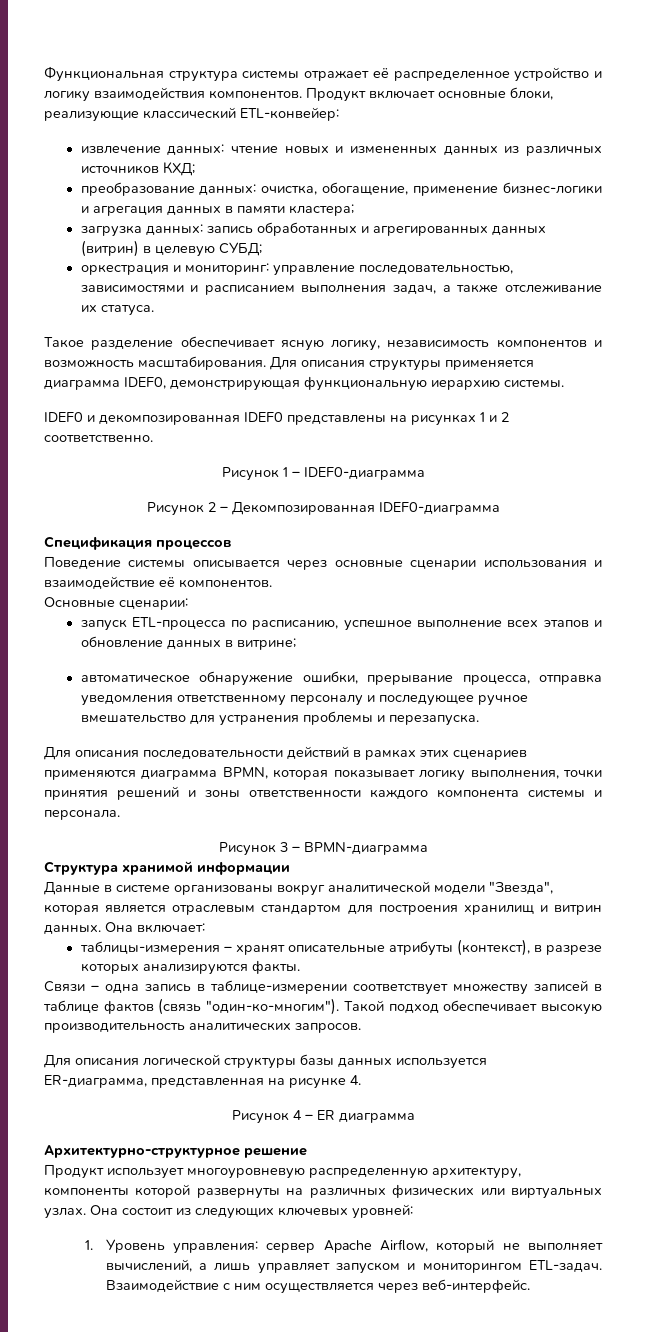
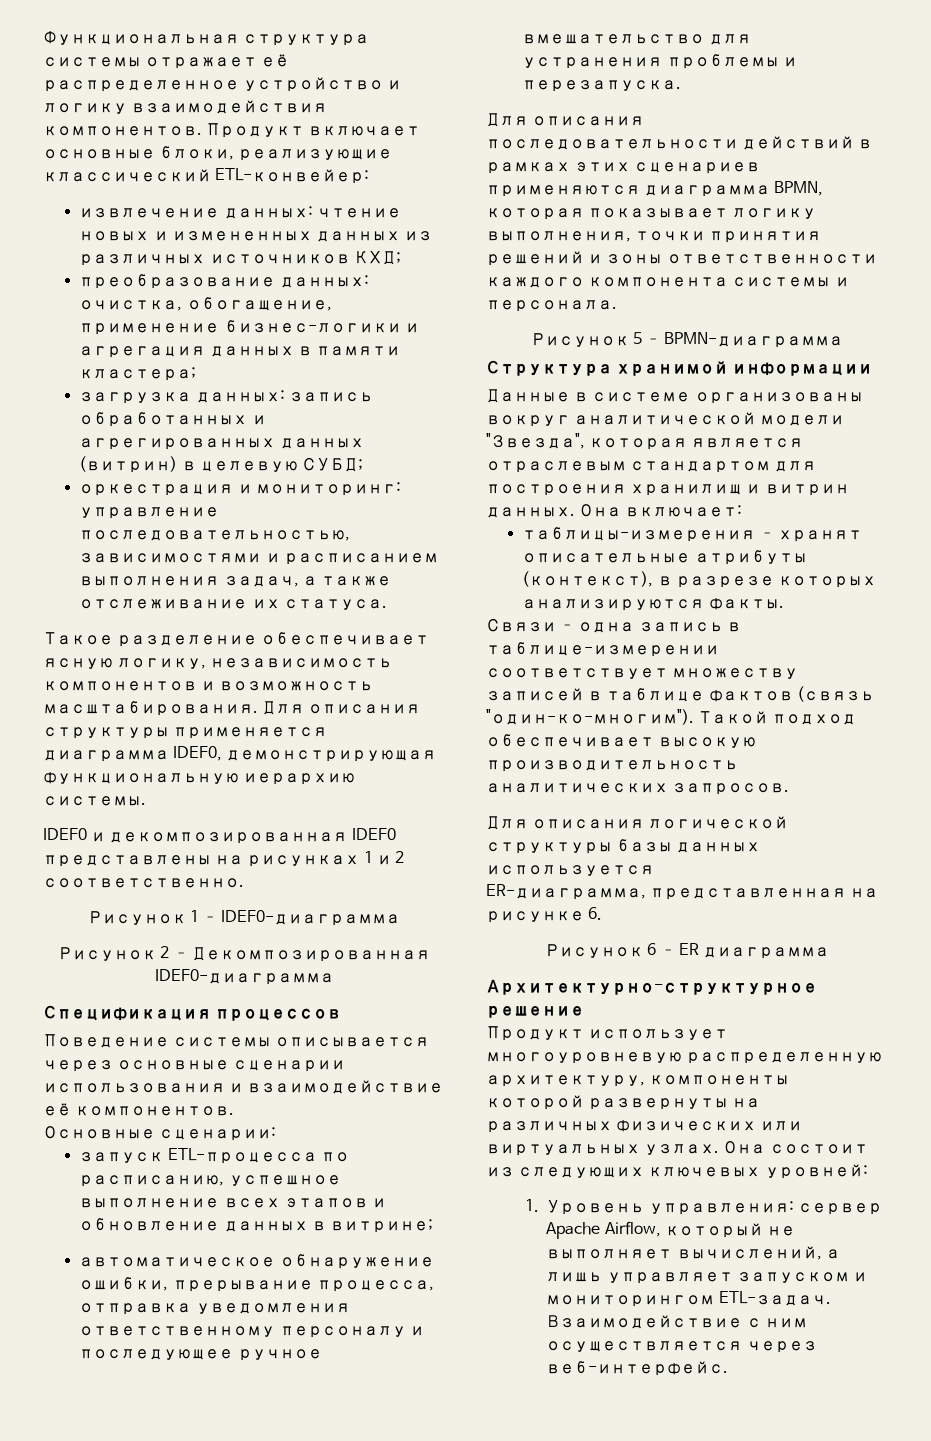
- Рисунок 3 – BPMN-диаграмма
+ Рисунок 5 – BPMN-диаграмма
- ER-диаграмма, представленная на рисунке 4.
- Рисунок 4 – ER диаграмма
+ ER-диаграмма, представленная на рисунке 6.
+ Рисунок 6 – ER диаграмма

